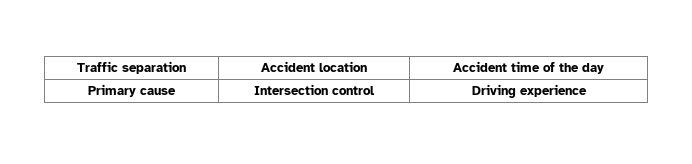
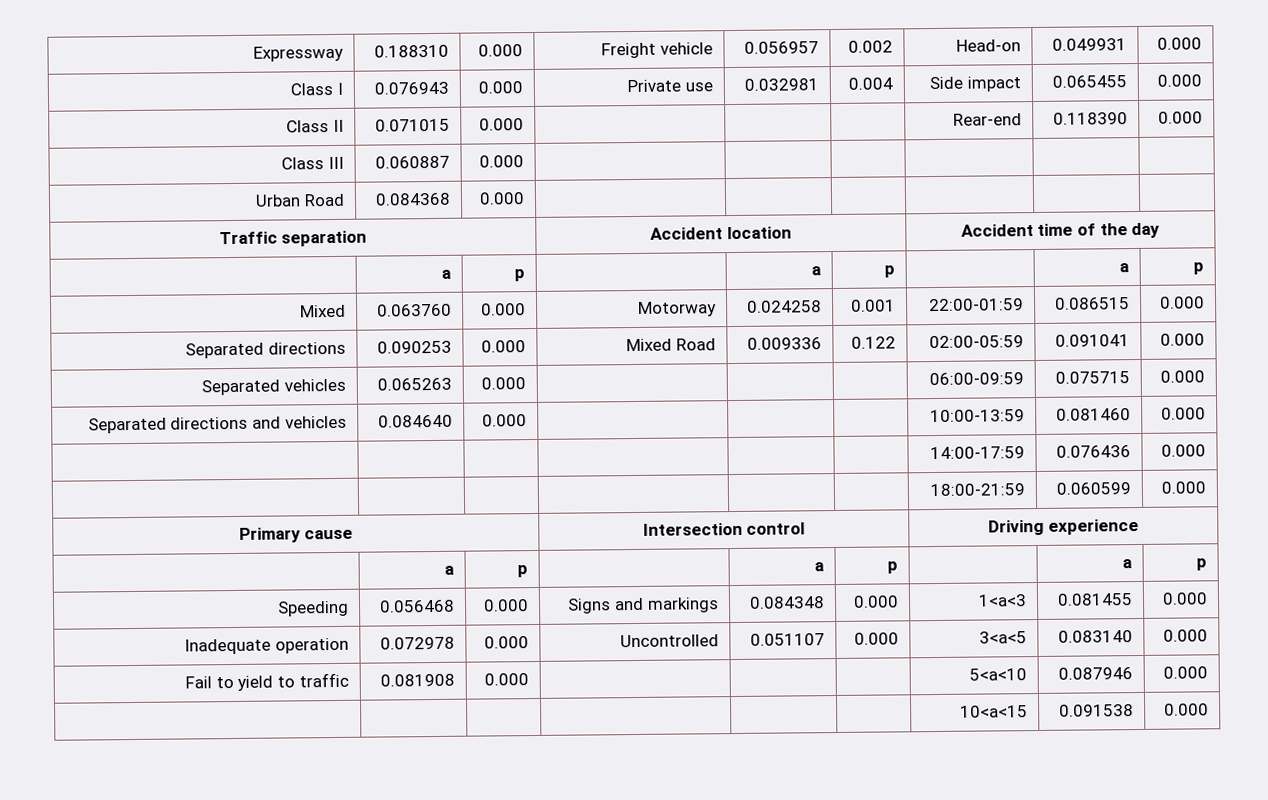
+ Expressway | 0.188310 | 0.000 | Freight vehicle | 0.056957 | 0.002 | Head-on | 0.049931 | 0.000
+ Class I | 0.076943 | 0.000 | Private use | 0.032981 | 0.004 | Side impact | 0.065455 | 0.000
+ Class II | 0.071015 | 0.000 | | | | Rear-end | 0.118390 | 0.000
+ Class III | 0.060887 | 0.000 | | | | | |
+ Urban Road | 0.084368 | 0.000 | | | | | |
  Traffic separation | Accident location | Accident time of the day
+ | a | p | | a | p | | a | p
+ Mixed | 0.063760 | 0.000 | Motorway | 0.024258 | 0.001 | 22:00-01:59 | 0.086515 | 0.000
+ Separated directions | 0.090253 | 0.000 | Mixed Road | 0.009336 | 0.122 | 02:00-05:59 | 0.091041 | 0.000
+ Separated vehicles | 0.065263 | 0.000 | | | | 06:00-09:59 | 0.075715 | 0.000
+ Separated directions and vehicles | 0.084640 | 0.000 | | | | 10:00-13:59 | 0.081460 | 0.000
+ | | | | | | 14:00-17:59 | 0.076436 | 0.000
+ | | | | | | 18:00-21:59 | 0.060599 | 0.000
  Primary cause | Intersection control | Driving experience
+ | a | p | | a | p | | a | p
+ Speeding | 0.056468 | 0.000 | Signs and markings | 0.084348 | 0.000 | 1<a<3 | 0.081455 | 0.000
+ Inadequate operation | 0.072978 | 0.000 | Uncontrolled | 0.051107 | 0.000 | 3<a<5 | 0.083140 | 0.000
+ Fail to yield to traffic | 0.081908 | 0.000 | | | | 5<a<10 | 0.087946 | 0.000
+ | | | | | | 10<a<15 | 0.091538 | 0.000

